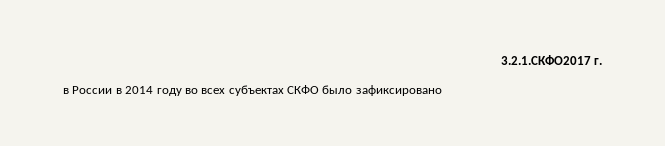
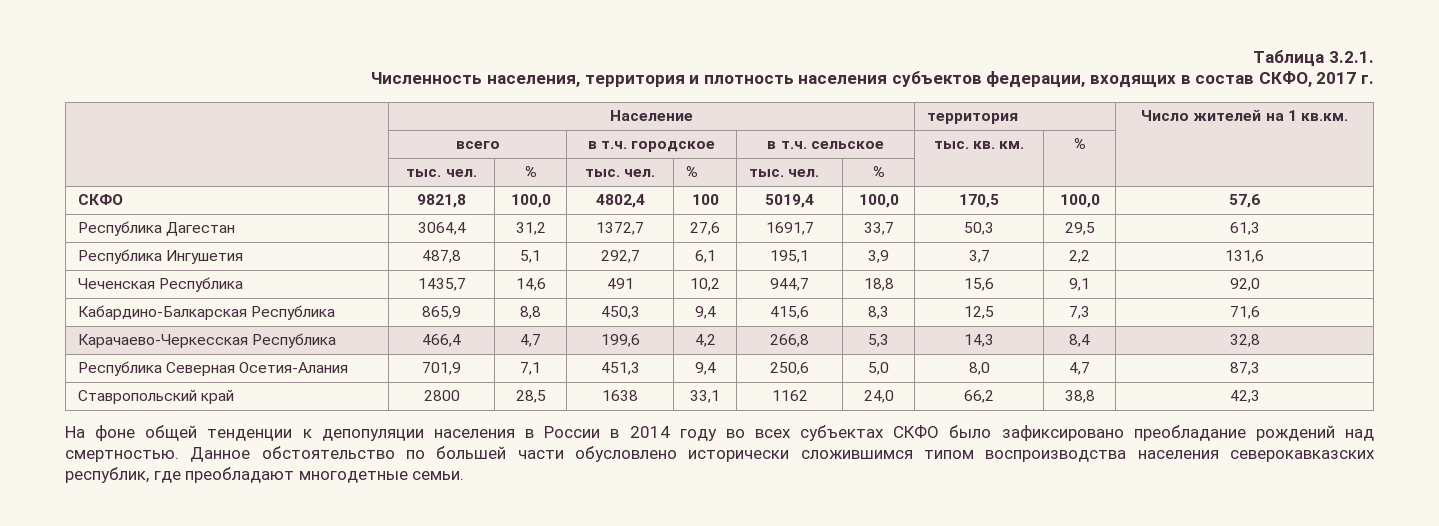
- 3.2.1.СКФО2017 г.
- в России в 2014 году во всех субъектах СКФО было зафиксировано
+ Таблица 3.2.1.
+ Численность населения, территория и плотность населения субъектов федерации, входящих в состав СКФО, 2017 г.
+ | Население | территория | Число жителей на 1 кв.км.
+ | всего | в т.ч. городское | в т.ч. сельское | тыс. кв. км. | % |
+ | тыс. чел. | % | тыс. чел. | % | тыс. чел. | % | | |
+ СКФО | 9821,8 | 100,0 | 4802,4 | 100 | 5019,4 | 100,0 | 170,5 | 100,0 | 57,6
+ Республика Дагестан | 3064,4 | 31,2 | 1372,7 | 27,6 | 1691,7 | 33,7 | 50,3 | 29,5 | 61,3
+ Республика Ингушетия | 487,8 | 5,1 | 292,7 | 6,1 | 195,1 | 3,9 | 3,7 | 2,2 | 131,6
+ Чеченская Республика | 1435,7 | 14,6 | 491 | 10,2 | 944,7 | 18,8 | 15,6 | 9,1 | 92,0
+ Кабардино-Балкарская Республика | 865,9 | 8,8 | 450,3 | 9,4 | 415,6 | 8,3 | 12,5 | 7,3 | 71,6
+ Карачаево-Черкесская Республика | 466,4 | 4,7 | 199,6 | 4,2 | 266,8 | 5,3 | 14,3 | 8,4 | 32,8
+ Республика Северная Осетия-Алания | 701,9 | 7,1 | 451,3 | 9,4 | 250,6 | 5,0 | 8,0 | 4,7 | 87,3
+ Ставропольский край | 2800 | 28,5 | 1638 | 33,1 | 1162 | 24,0 | 66,2 | 38,8 | 42,3
+ На фоне общей тенденции к депопуляции населения в России в 2014 году во всех субъектах СКФО было зафиксировано преобладание рождений над смертностью. Данное обстоятельство по большей части обусловлено исторически сложившимся типом воспроизводства населения северокавказских республик, где преобладают многодетные семьи.

